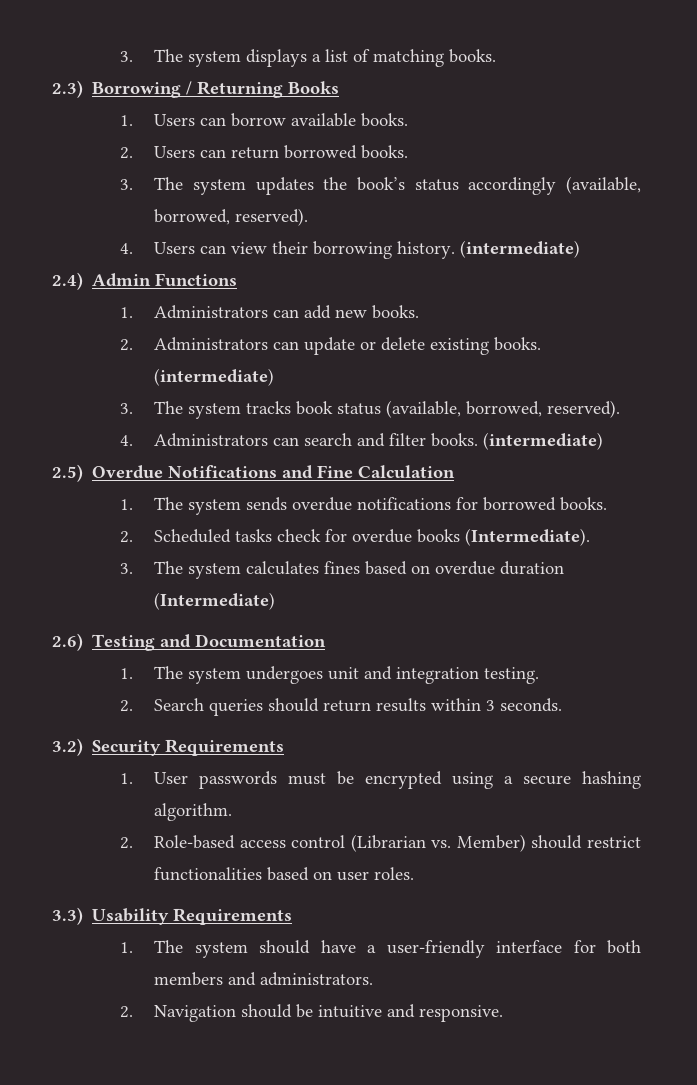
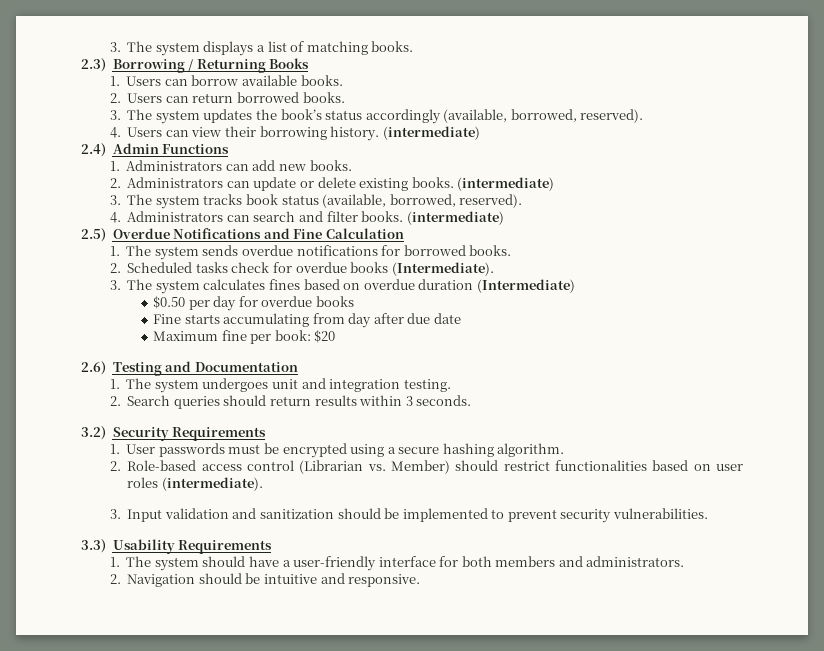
+ $0.50 per day for overdue books
+ Fine starts accumulating from day after due date
+ Maximum fine per book: $20
- 2. Role-based access control (Librarian vs. Member) should restrict functionalities based on user roles.
+ 2. Role-based access control (Librarian vs. Member) should restrict functionalities based on user roles (intermediate).
+ 3. Input validation and sanitization should be implemented to prevent security vulnerabilities.

